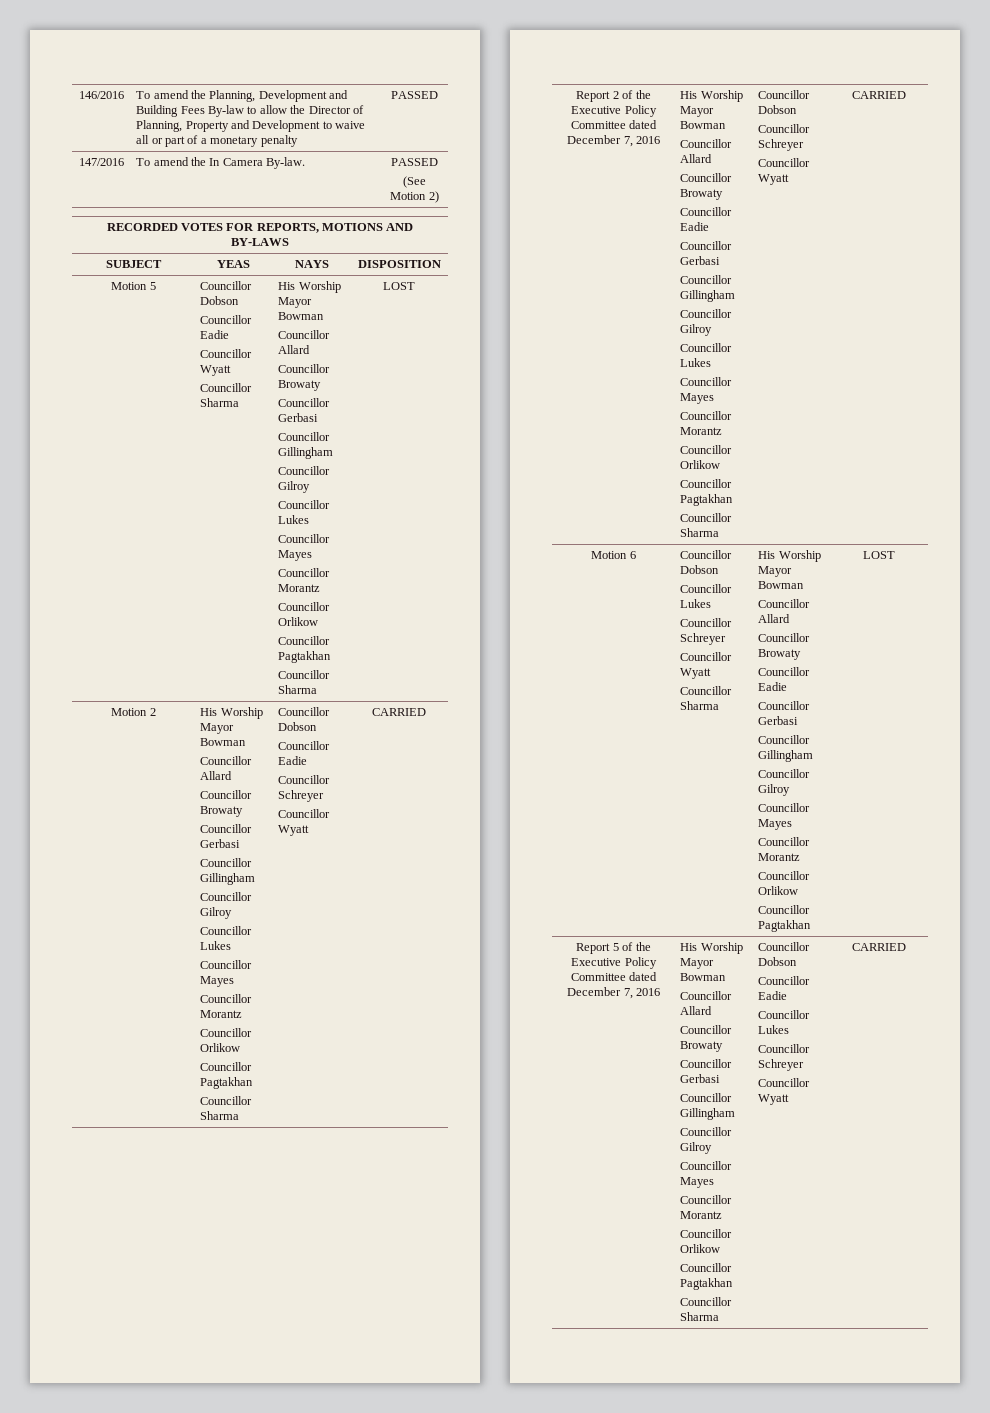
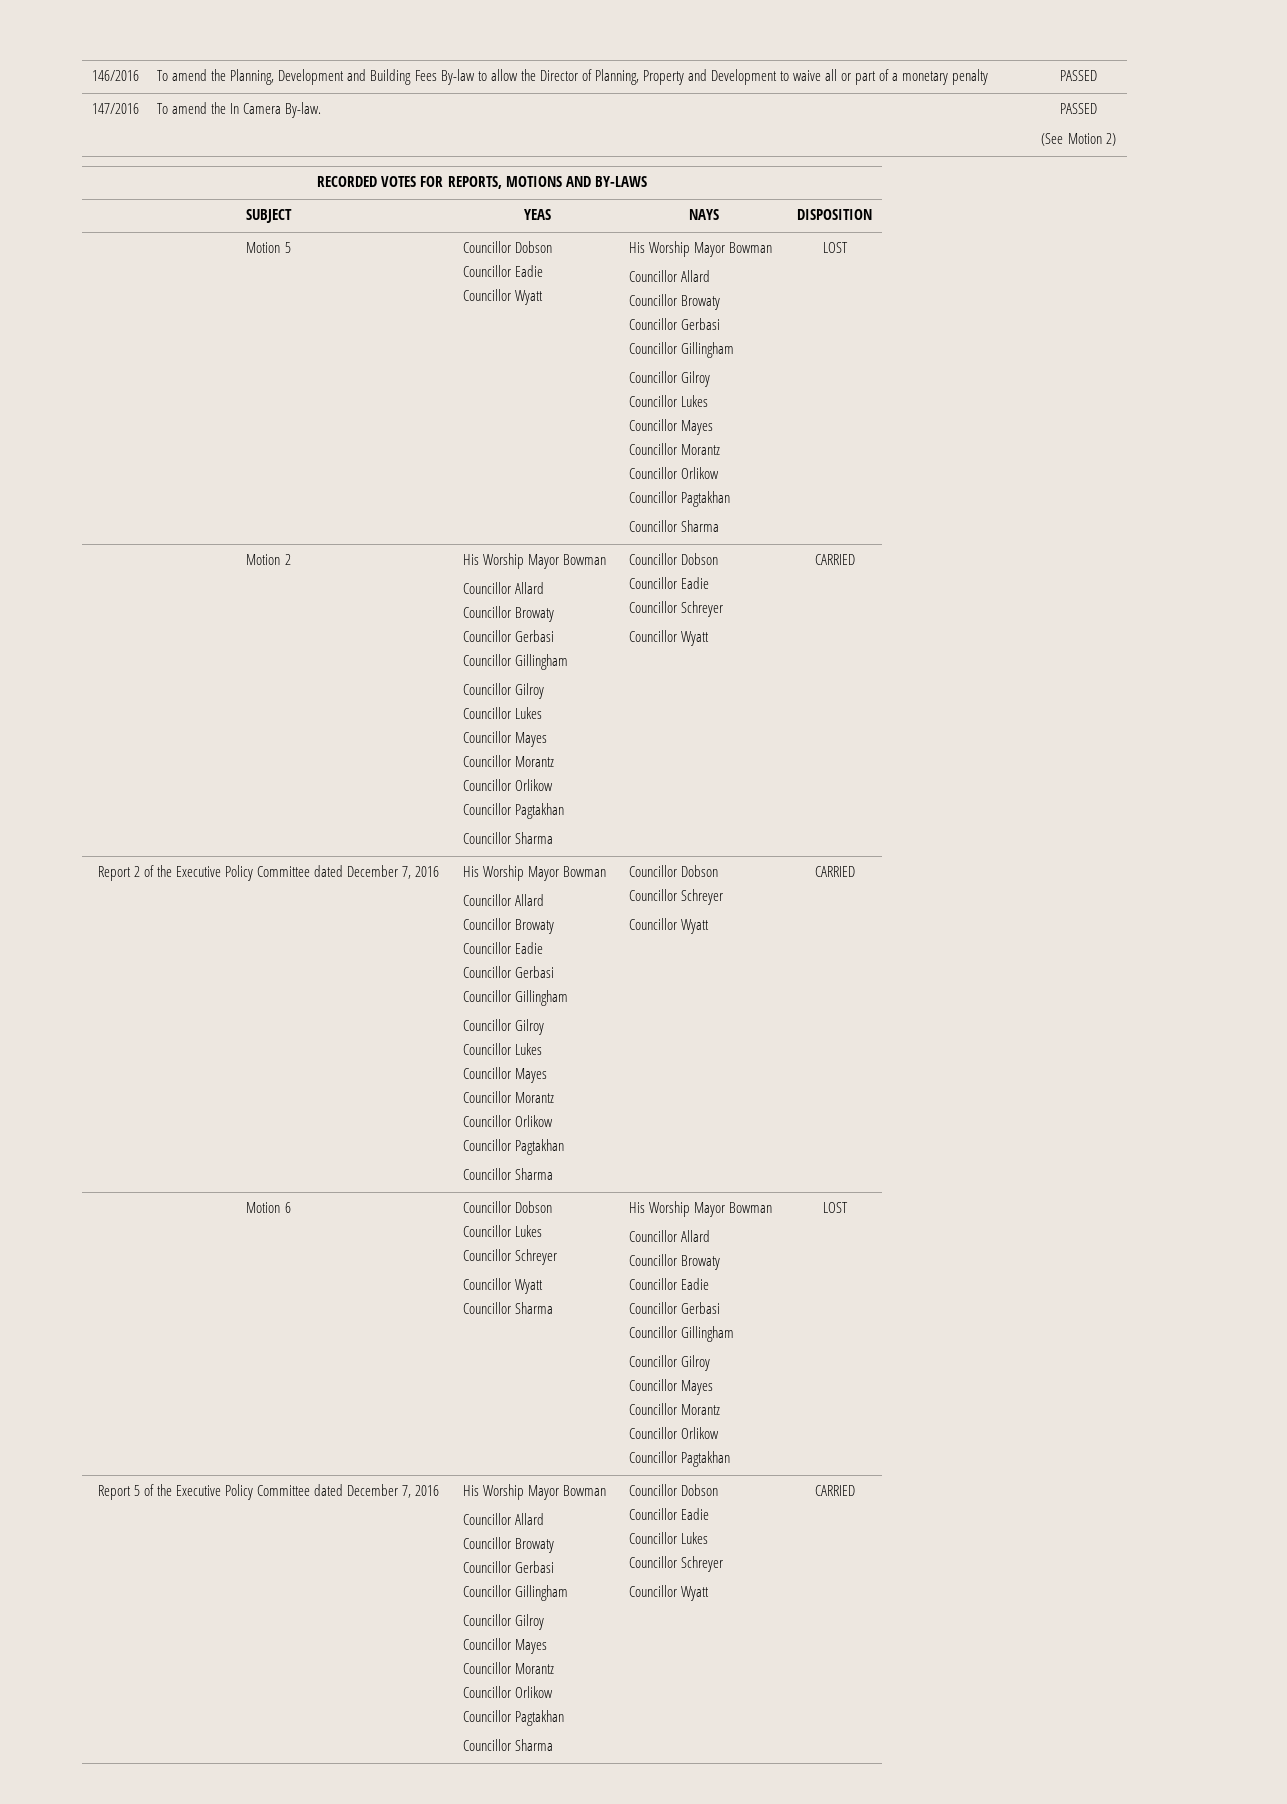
  Motion 5 | Councillor Dobson
  Councillor Eadie
- Councillor Wyatt
- Councillor Sharma | His Worship Mayor Bowman
+ Councillor Wyatt | His Worship Mayor Bowman

